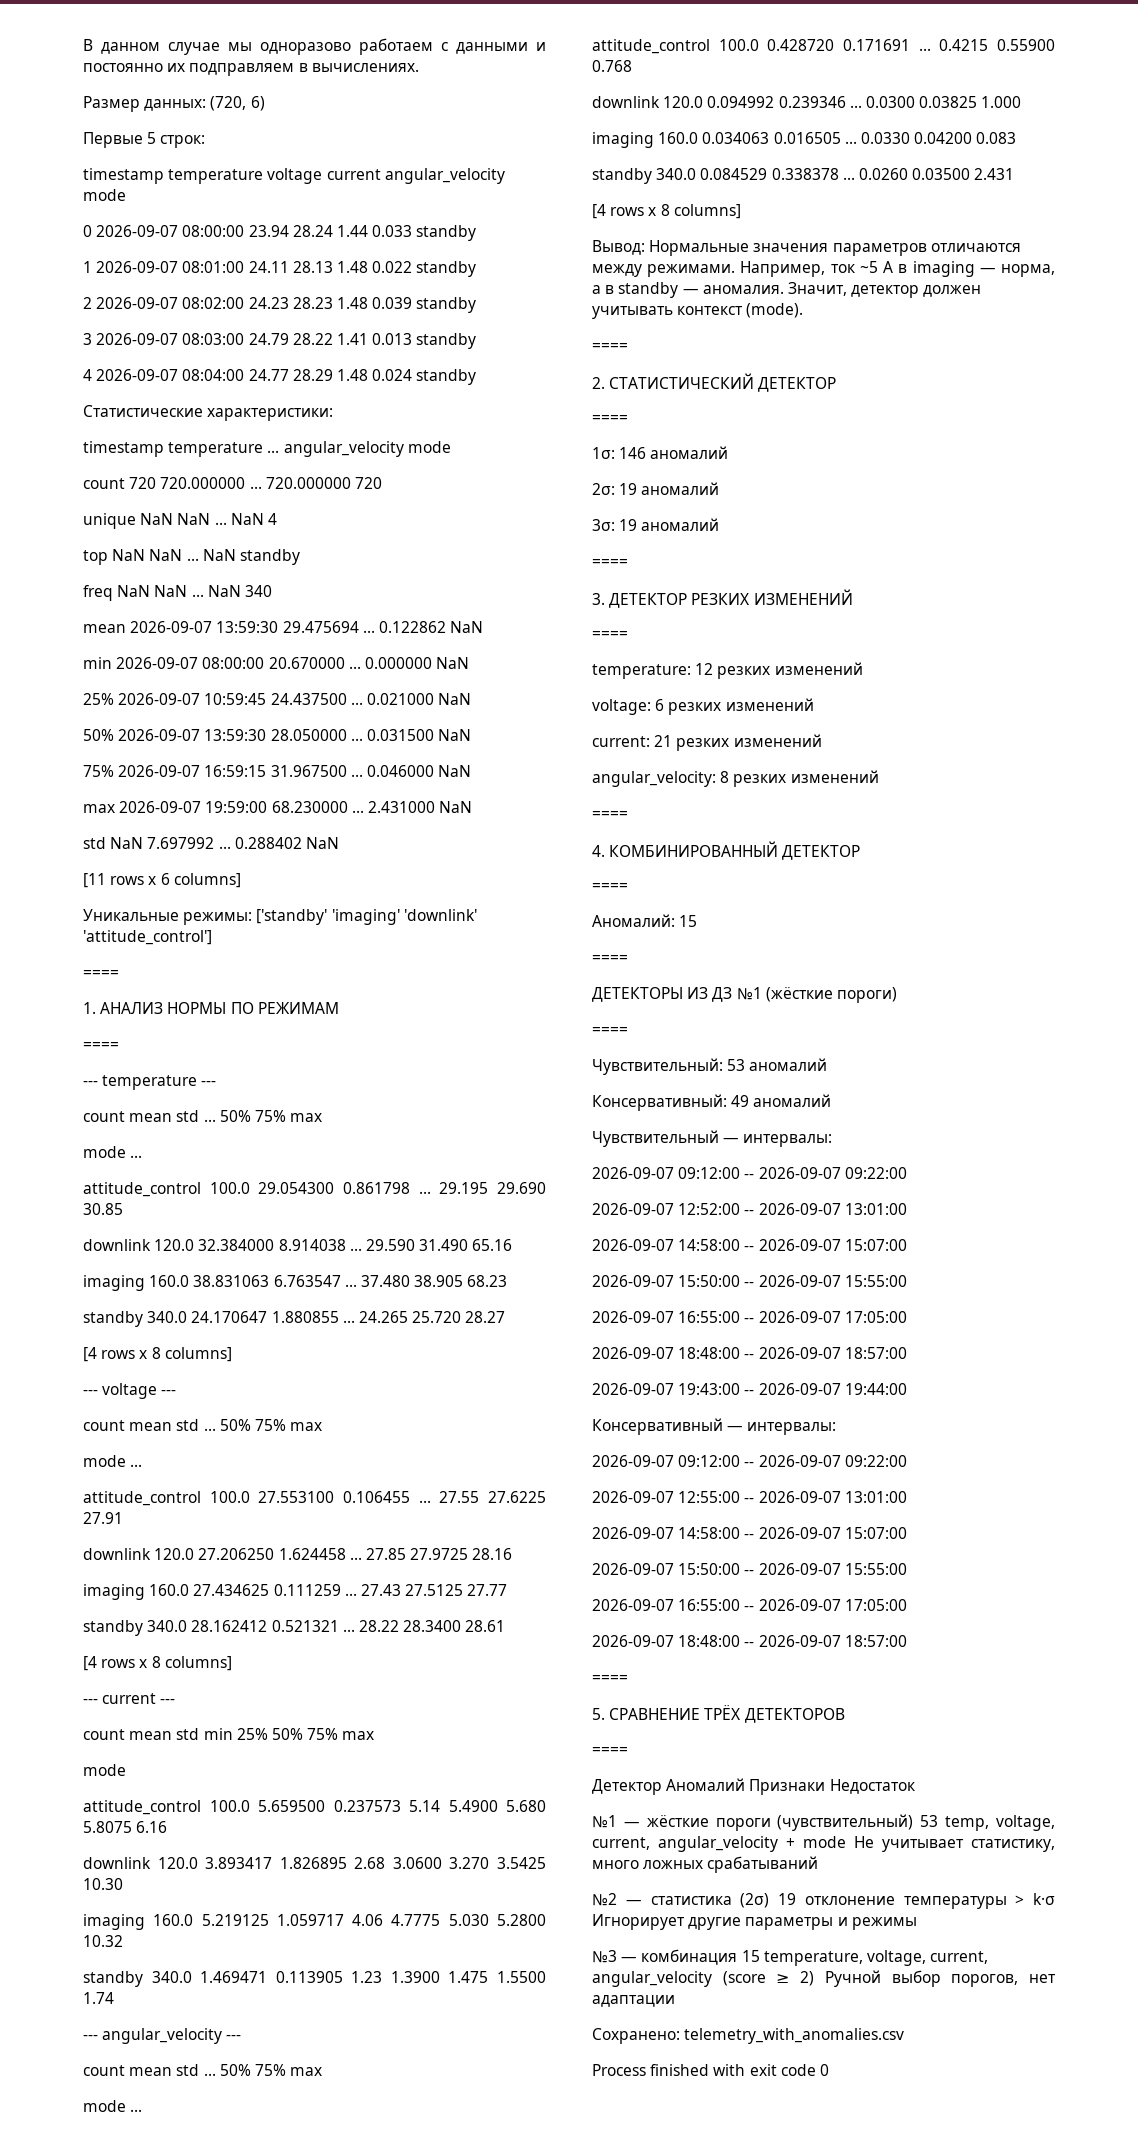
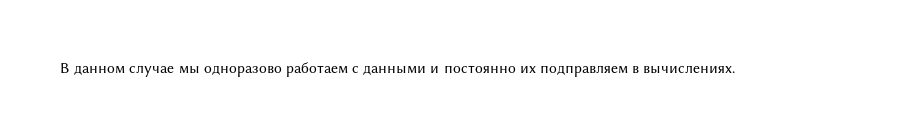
- Размер данных: (720, 6)
- Первые 5 строк:
- timestamp temperature voltage current angular_velocity mode
- 0 2026-09-07 08:00:00 23.94 28.24 1.44 0.033 standby
- 1 2026-09-07 08:01:00 24.11 28.13 1.48 0.022 standby
- 2 2026-09-07 08:02:00 24.23 28.23 1.48 0.039 standby
- 3 2026-09-07 08:03:00 24.79 28.22 1.41 0.013 standby
- 4 2026-09-07 08:04:00 24.77 28.29 1.48 0.024 standby
- Статистические характеристики:
- timestamp temperature ... angular_velocity mode
- count 720 720.000000 ... 720.000000 720
- unique NaN NaN ... NaN 4
- top NaN NaN ... NaN standby
- freq NaN NaN ... NaN 340
- mean 2026-09-07 13:59:30 29.475694 ... 0.122862 NaN
- min 2026-09-07 08:00:00 20.670000 ... 0.000000 NaN
- 25% 2026-09-07 10:59:45 24.437500 ... 0.021000 NaN
- 50% 2026-09-07 13:59:30 28.050000 ... 0.031500 NaN
- 75% 2026-09-07 16:59:15 31.967500 ... 0.046000 NaN
- max 2026-09-07 19:59:00 68.230000 ... 2.431000 NaN
- std NaN 7.697992 ... 0.288402 NaN
- [11 rows x 6 columns]
- Уникальные режимы: ['standby' 'imaging' 'downlink' 'attitude_control']
- ====
- 1. АНАЛИЗ НОРМЫ ПО РЕЖИМАМ
- ====
- --- temperature ---
- count mean std ... 50% 75% max
- mode ...
- attitude_control 100.0 29.054300 0.861798 ... 29.195 29.690 30.85
- downlink 120.0 32.384000 8.914038 ... 29.590 31.490 65.16
- imaging 160.0 38.831063 6.763547 ... 37.480 38.905 68.23
- standby 340.0 24.170647 1.880855 ... 24.265 25.720 28.27
- [4 rows x 8 columns]
- --- voltage ---
- count mean std ... 50% 75% max
- mode ...
- attitude_control 100.0 27.553100 0.106455 ... 27.55 27.6225 27.91
- downlink 120.0 27.206250 1.624458 ... 27.85 27.9725 28.16
- imaging 160.0 27.434625 0.111259 ... 27.43 27.5125 27.77
- standby 340.0 28.162412 0.521321 ... 28.22 28.3400 28.61
- [4 rows x 8 columns]
- --- current ---
- count mean std min 25% 50% 75% max
- mode
- attitude_control 100.0 5.659500 0.237573 5.14 5.4900 5.680 5.8075 6.16
- downlink 120.0 3.893417 1.826895 2.68 3.0600 3.270 3.5425 10.30
- imaging 160.0 5.219125 1.059717 4.06 4.7775 5.030 5.2800 10.32
- standby 340.0 1.469471 0.113905 1.23 1.3900 1.475 1.5500 1.74
- --- angular_velocity ---
- count mean std ... 50% 75% max
- mode ...
- attitude_control 100.0 0.428720 0.171691 ... 0.4215 0.55900 0.768
- downlink 120.0 0.094992 0.239346 ... 0.0300 0.03825 1.000
- imaging 160.0 0.034063 0.016505 ... 0.0330 0.04200 0.083
- standby 340.0 0.084529 0.338378 ... 0.0260 0.03500 2.431
- [4 rows x 8 columns]
- Вывод: Нормальные значения параметров отличаются между режимами. Например, ток ~5 А в imaging — норма, а в standby — аномалия. Значит, детектор должен учитывать контекст (mode).
- ====
- 2. СТАТИСТИЧЕСКИЙ ДЕТЕКТОР
- ====
- 1σ: 146 аномалий
- 2σ: 19 аномалий
- 3σ: 19 аномалий
- ====
- 3. ДЕТЕКТОР РЕЗКИХ ИЗМЕНЕНИЙ
- ====
- temperature: 12 резких изменений
- voltage: 6 резких изменений
- current: 21 резких изменений
- angular_velocity: 8 резких изменений
- ====
- 4. КОМБИНИРОВАННЫЙ ДЕТЕКТОР
- ====
- Аномалий: 15
- ====
- ДЕТЕКТОРЫ ИЗ ДЗ №1 (жёсткие пороги)
- ====
- Чувствительный: 53 аномалий
- Консервативный: 49 аномалий
- Чувствительный — интервалы:
- 2026-09-07 09:12:00 -- 2026-09-07 09:22:00
- 2026-09-07 12:52:00 -- 2026-09-07 13:01:00
- 2026-09-07 14:58:00 -- 2026-09-07 15:07:00
- 2026-09-07 15:50:00 -- 2026-09-07 15:55:00
- 2026-09-07 16:55:00 -- 2026-09-07 17:05:00
- 2026-09-07 18:48:00 -- 2026-09-07 18:57:00
- 2026-09-07 19:43:00 -- 2026-09-07 19:44:00
- Консервативный — интервалы:
- 2026-09-07 09:12:00 -- 2026-09-07 09:22:00
- 2026-09-07 12:55:00 -- 2026-09-07 13:01:00
- 2026-09-07 14:58:00 -- 2026-09-07 15:07:00
- 2026-09-07 15:50:00 -- 2026-09-07 15:55:00
- 2026-09-07 16:55:00 -- 2026-09-07 17:05:00
- 2026-09-07 18:48:00 -- 2026-09-07 18:57:00
- ====
- 5. СРАВНЕНИЕ ТРЁХ ДЕТЕКТОРОВ
- ====
- Детектор Аномалий Признаки Недостаток
- №1 — жёсткие пороги (чувствительный) 53 temp, voltage, current, angular_velocity + mode Не учитывает статистику, много ложных срабатываний
- №2 — статистика (2σ) 19 отклонение температуры > k·σ Игнорирует другие параметры и режимы
- №3 — комбинация 15 temperature, voltage, current, angular_velocity (score ≥ 2) Ручной выбор порогов, нет адаптации
- Сохранено: telemetry_with_anomalies.csv
- Process finished with exit code 0

